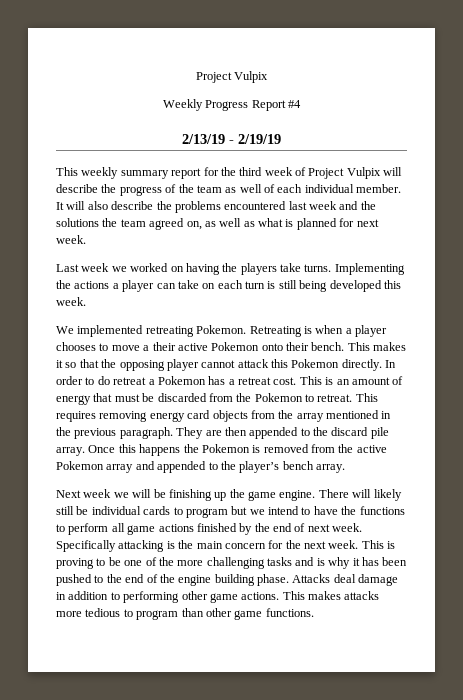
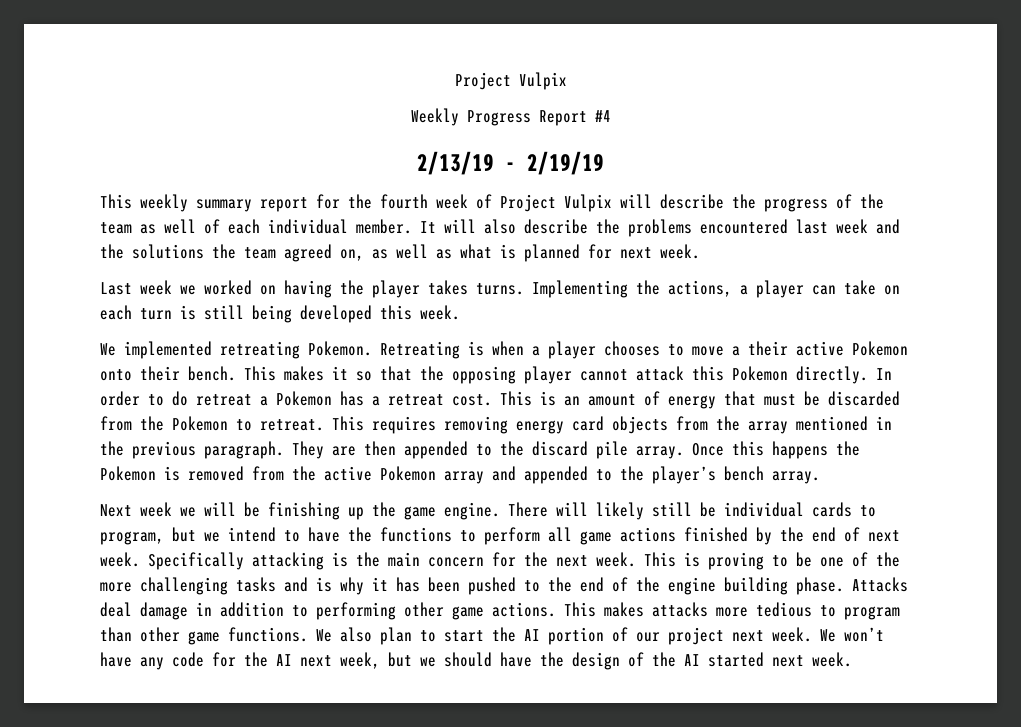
- This weekly summary report for the third week of Project Vulpix will describe the progress of the team as well of each individual member.
+ This weekly summary report for the fourth week of Project Vulpix will describe the progress of the team as well of each individual member.
- Last week we worked on having the players take turns.
+ Last week we worked on having the player takes turns.
- Implementing the actions a player can take on each turn is still being developed this week.
+ Implementing the actions, a player can take on each turn is still being developed this week.
- There will likely still be individual cards to program but we intend to have the functions to perform all game actions finished by the end of next week.
+ There will likely still be individual cards to program, but we intend to have the functions to perform all game actions finished by the end of next week.
+ We also plan to start the AI portion of our project next week. We won’t have any code for the AI next week, but we should have the design of the AI started next week.

